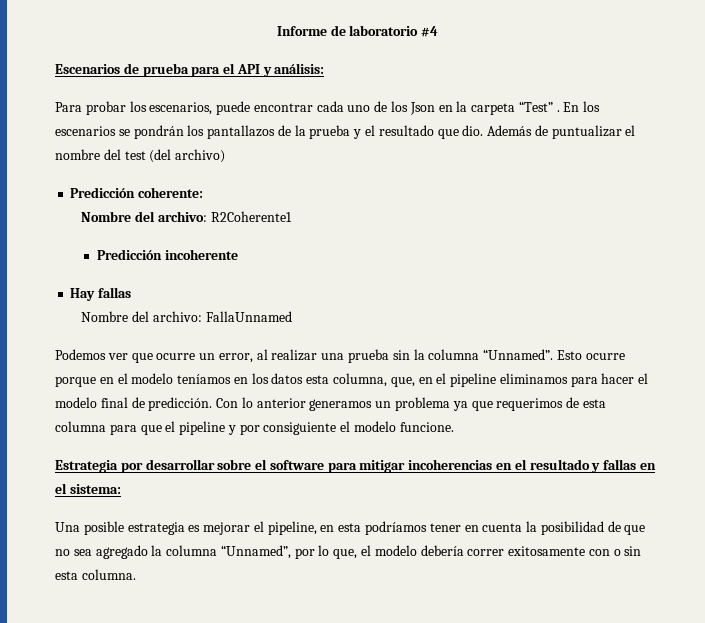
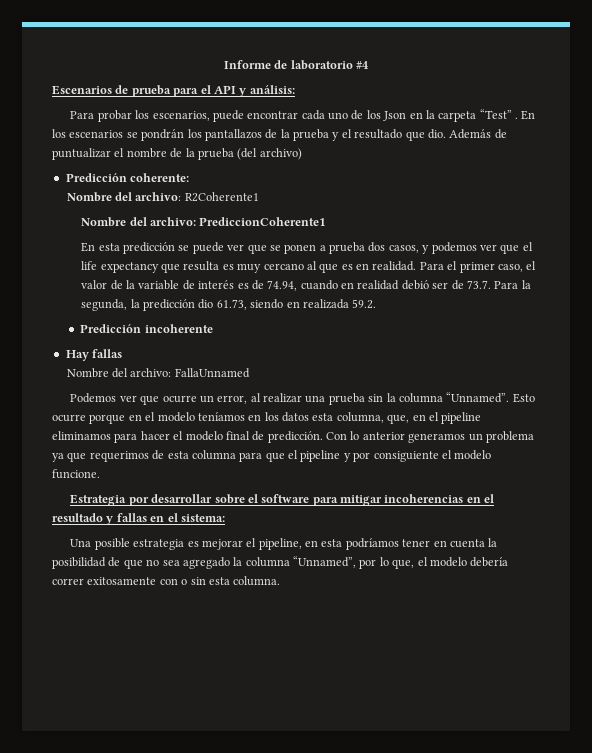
- Además de puntualizar el nombre del test (del archivo)
+ Además de puntualizar el nombre de la prueba (del archivo)
+ Nombre del archivo: PrediccionCoherente1
+ En esta predicción se puede ver que se ponen a prueba dos casos, y podemos ver que el life expectancy que resulta es muy cercano al que es en realidad. Para el primer caso, el valor de la variable de interés es de 74.94, cuando en realidad debió ser de 73.7. Para la segunda, la predicción dio 61.73, siendo en realizada 59.2.

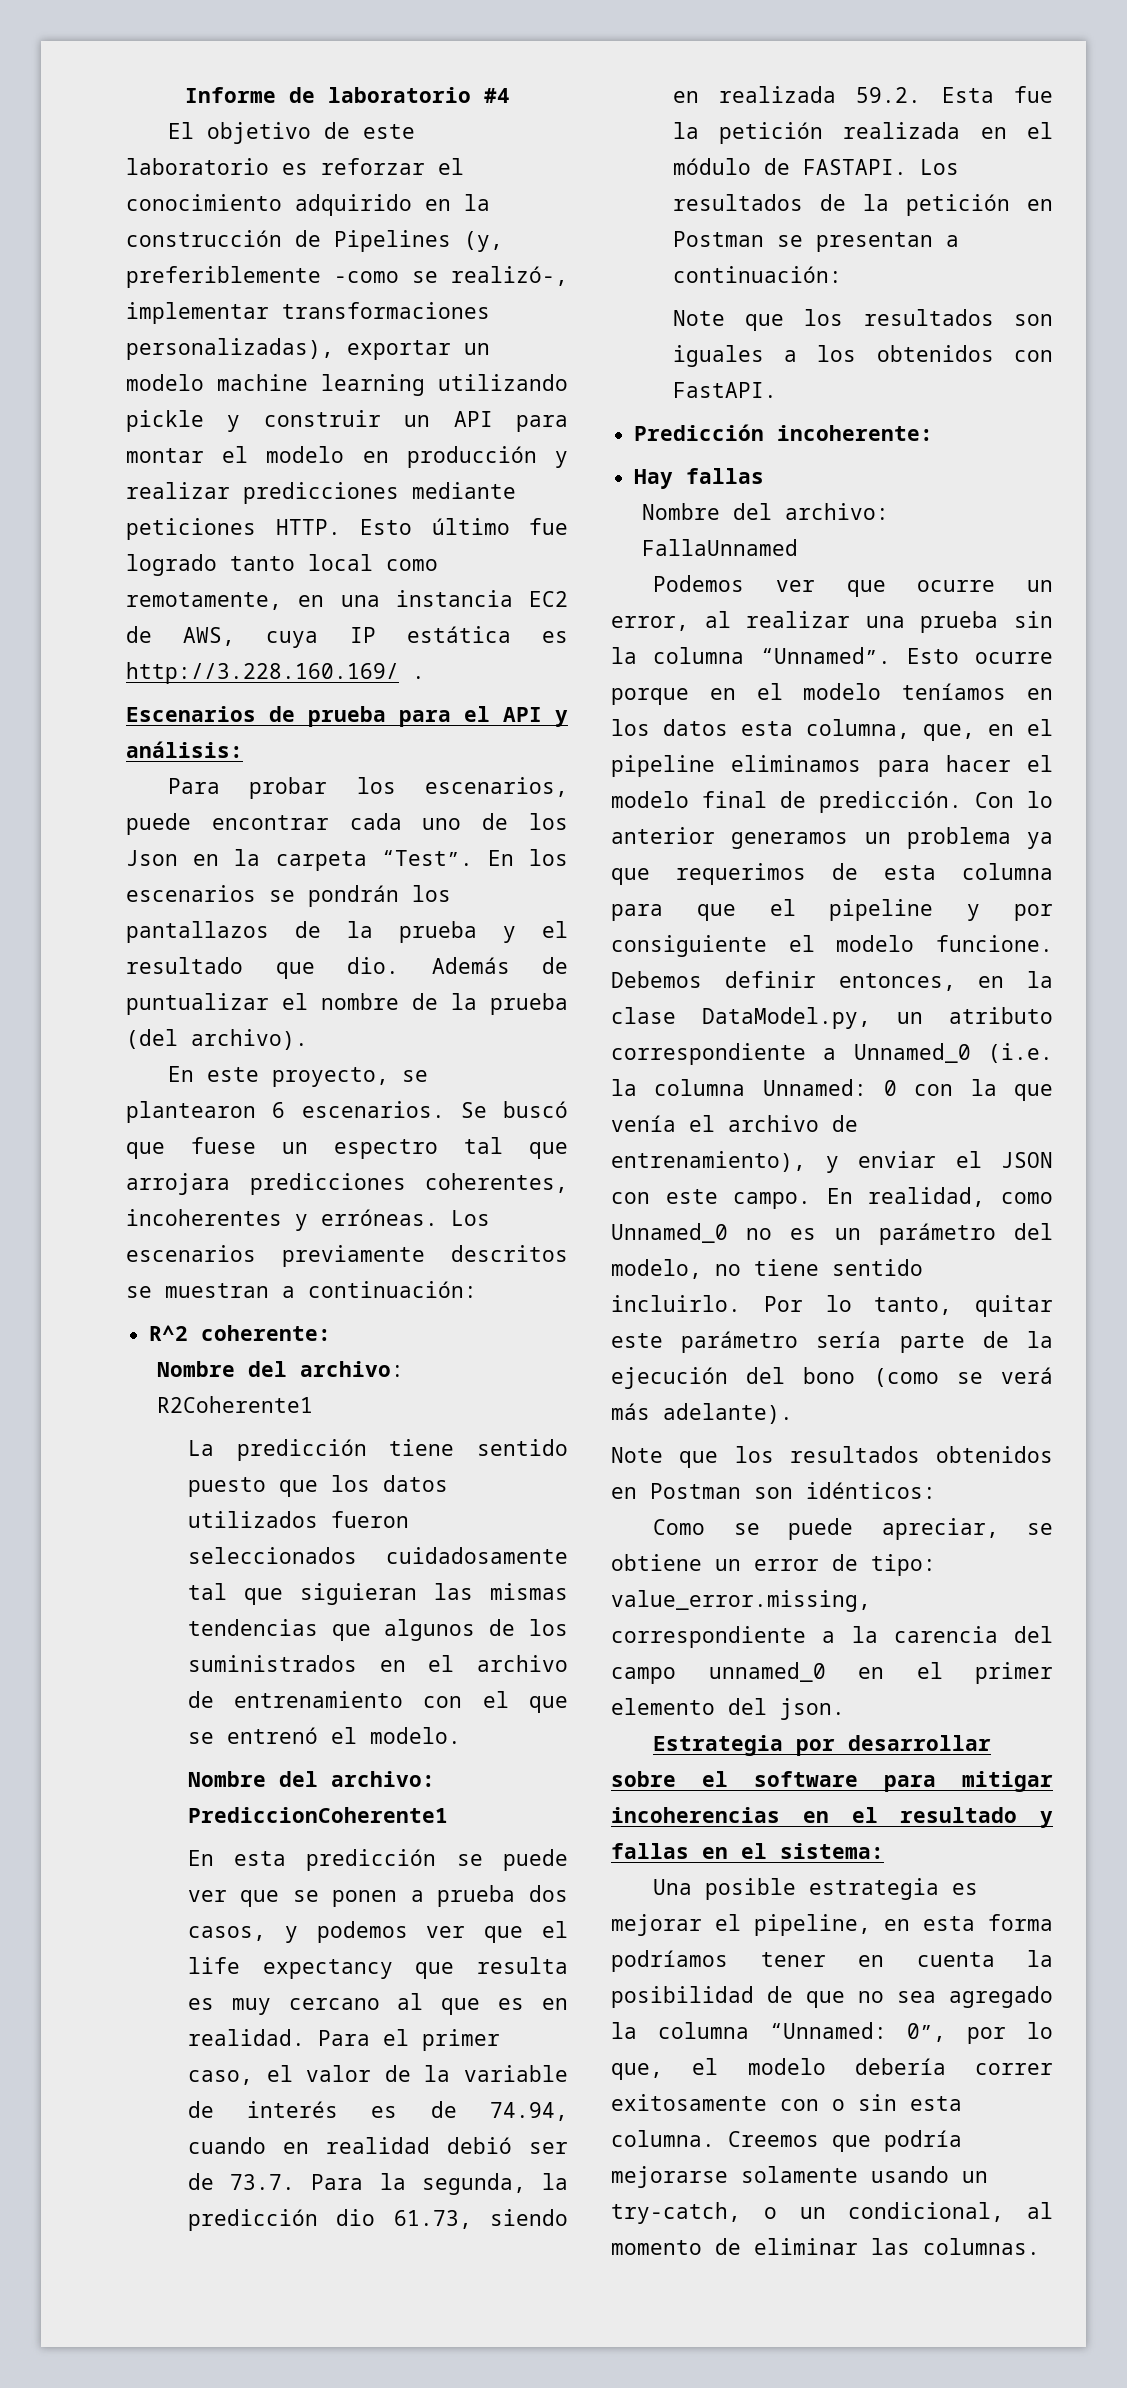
+ El objetivo de este laboratorio es reforzar el conocimiento adquirido en la construcción de Pipelines (y, preferiblemente -como se realizó-, implementar transformaciones personalizadas), exportar un modelo machine learning utilizando pickle y construir un API para montar el modelo en producción y realizar predicciones mediante peticiones HTTP. Esto último fue logrado tanto local como remotamente, en una instancia EC2 de AWS, cuya IP estática es http://3.228.160.169/ .
- Para probar los escenarios, puede encontrar cada uno de los Json en la carpeta “Test” .
+ Para probar los escenarios, puede encontrar cada uno de los Json en la carpeta “Test”.
- Además de puntualizar el nombre de la prueba (del archivo)
- Predicción coherente:
+ Además de puntualizar el nombre de la prueba (del archivo).
+ En este proyecto, se plantearon 6 escenarios. Se buscó que fuese un espectro tal que arrojara predicciones coherentes, incoherentes y erróneas. Los escenarios previamente descritos se muestran a continuación:
+ R^2 coherente:
+ La predicción tiene sentido puesto que los datos utilizados fueron seleccionados cuidadosamente tal que siguieran las mismas tendencias que algunos de los suministrados en el archivo de entrenamiento con el que se entrenó el modelo.
- Para el primer caso, el valor de la variable de interés es de 74.94, cuando en realidad debió ser de 73.7. Para la segunda, la predicción dio 61.73, siendo en realizada 59.2.
- Predicción incoherente
+ Para el primer caso, el valor de la variable de interés es de 74.94, cuando en realidad debió ser de 73.7. Para la segunda, la predicción dio 61.73, siendo en realizada 59.2. Esta fue la petición realizada en el módulo de FASTAPI. Los resultados de la petición en Postman se presentan a continuación:
+ Note que los resultados son iguales a los obtenidos con FastAPI.
+ Predicción incoherente:
+ Debemos definir entonces, en la clase DataModel.py, un atributo correspondiente a Unnamed_0 (i.e. la columna Unnamed: 0 con la que venía el archivo de entrenamiento), y enviar el JSON con este campo. En realidad, como Unnamed_0 no es un parámetro del modelo, no tiene sentido incluirlo. Por lo tanto, quitar este parámetro sería parte de la ejecución del bono (como se verá más adelante).
+ Note que los resultados obtenidos en Postman son idénticos:
+ Como se puede apreciar, se obtiene un error de tipo: value_error.missing, correspondiente a la carencia del campo unnamed_0 en el primer elemento del json.
- Una posible estrategia es mejorar el pipeline, en esta podríamos tener en cuenta la posibilidad de que no sea agregado la columna “Unnamed”, por lo que, el modelo debería correr exitosamente con o sin esta columna.
+ Una posible estrategia es mejorar el pipeline, en esta forma podríamos tener en cuenta la posibilidad de que no sea agregado la columna “Unnamed: 0”, por lo que, el modelo debería correr exitosamente con o sin esta columna.
+ Creemos que podría mejorarse solamente usando un try-catch, o un condicional, al momento de eliminar las columnas.

